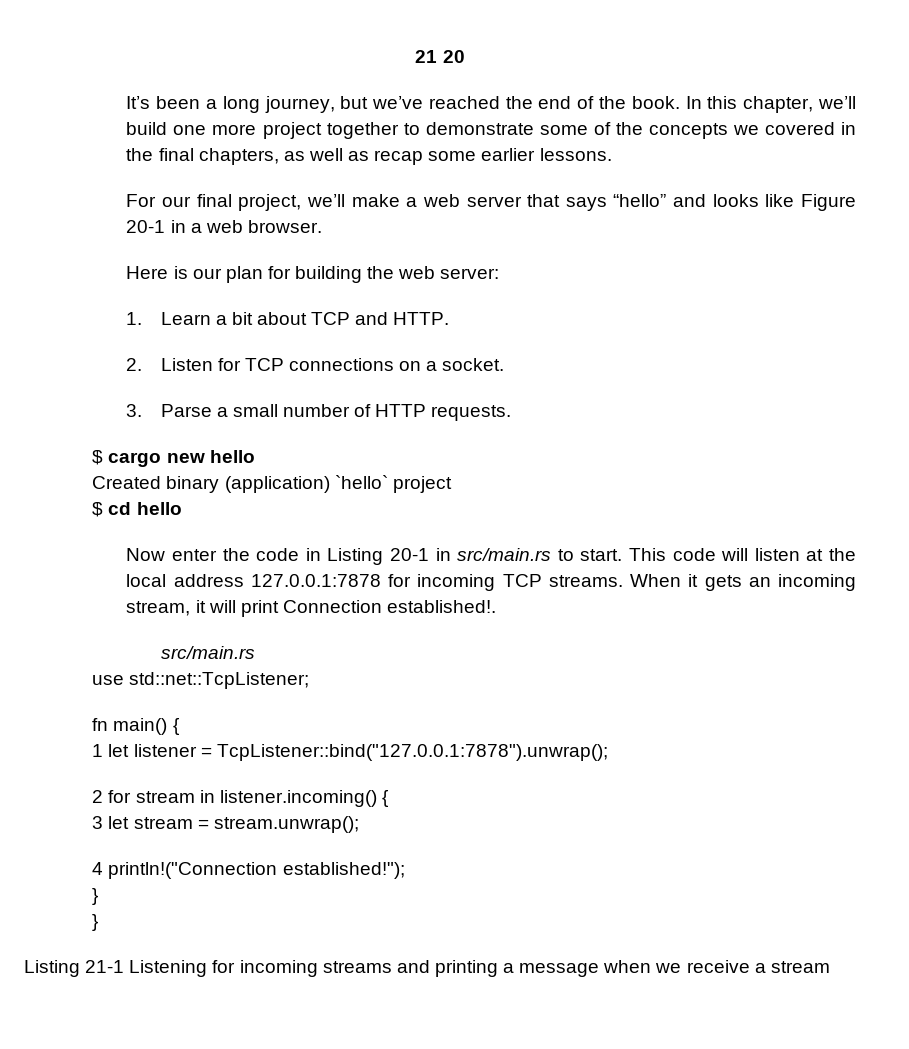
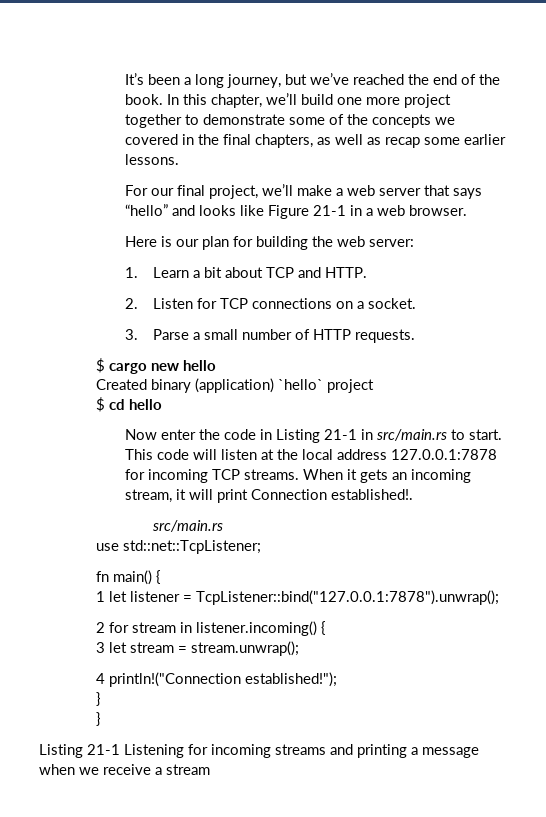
- 21 20
- For our final project, we’ll make a web server that says “hello” and looks like Figure 20-1 in a web browser.
+ For our final project, we’ll make a web server that says “hello” and looks like Figure 21-1 in a web browser.
- Now enter the code in Listing 20-1 in src/main.rs to start.
+ Now enter the code in Listing 21-1 in src/main.rs to start.

